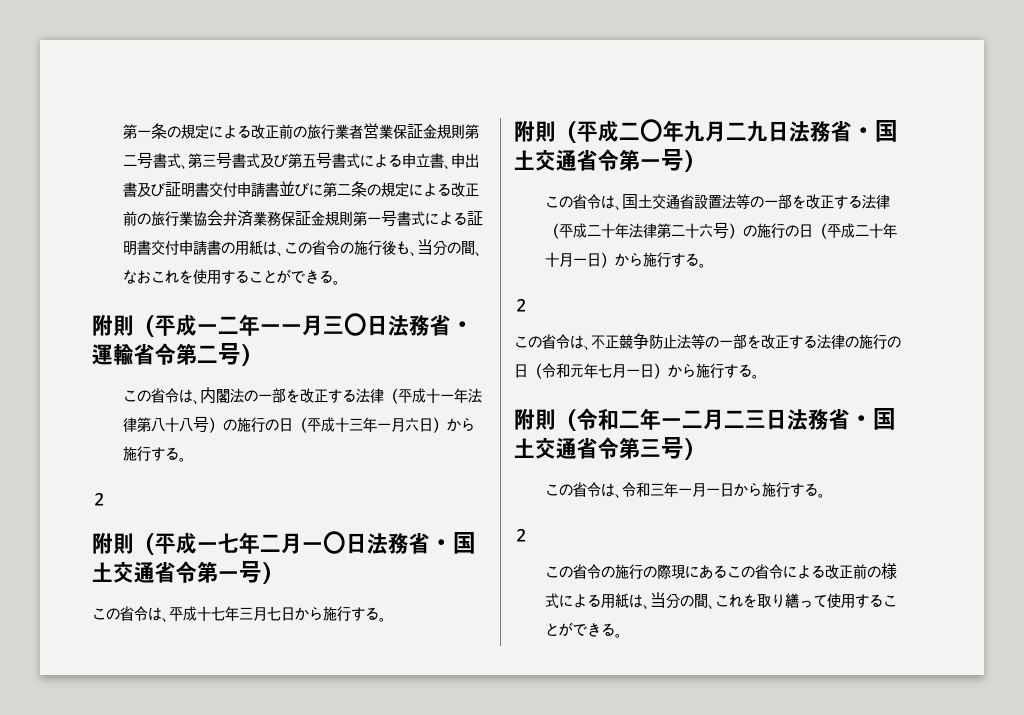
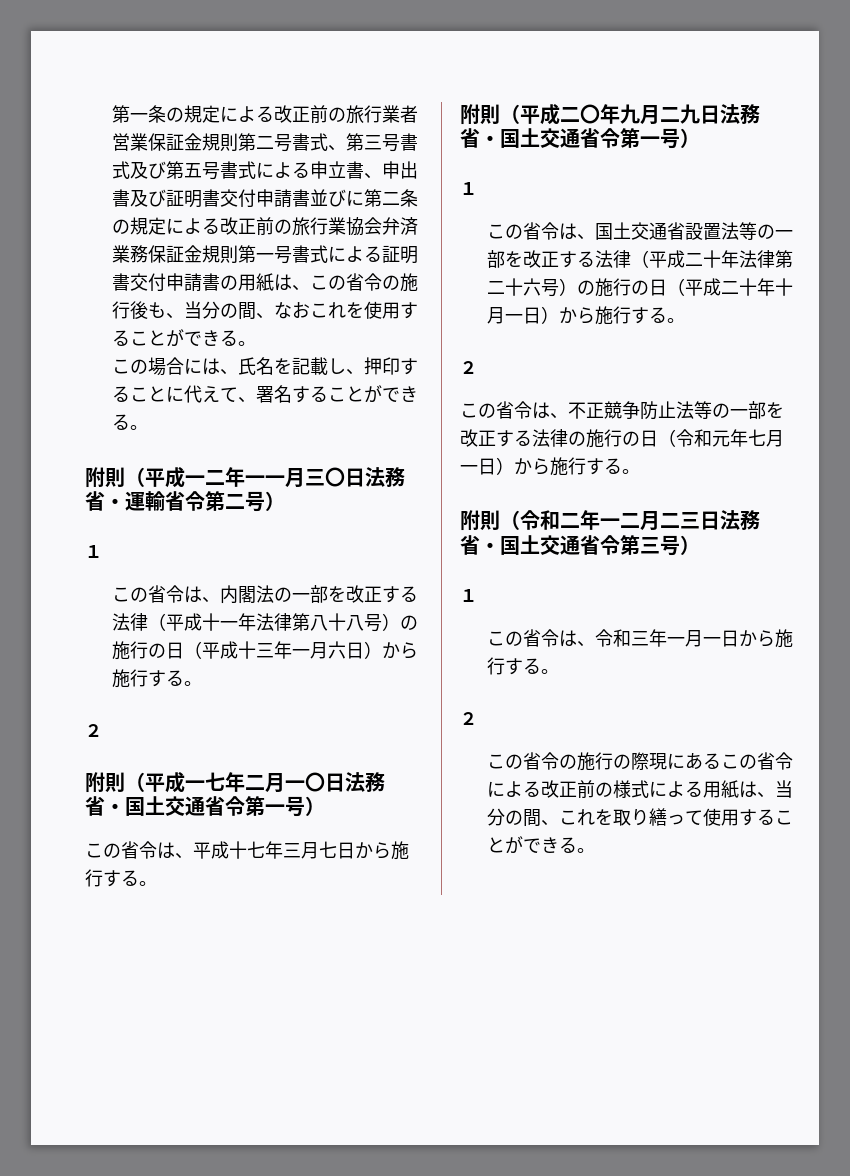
+ この場合には、氏名を記載し、押印することに代えて、署名することができる。
  附則（平成一二年一一月三〇日法務省・運輸省令第二号）
+ １
  附則（平成二〇年九月二九日法務省・国土交通省令第一号）
+ １
  附則（令和二年一二月二三日法務省・国土交通省令第三号）
+ １

